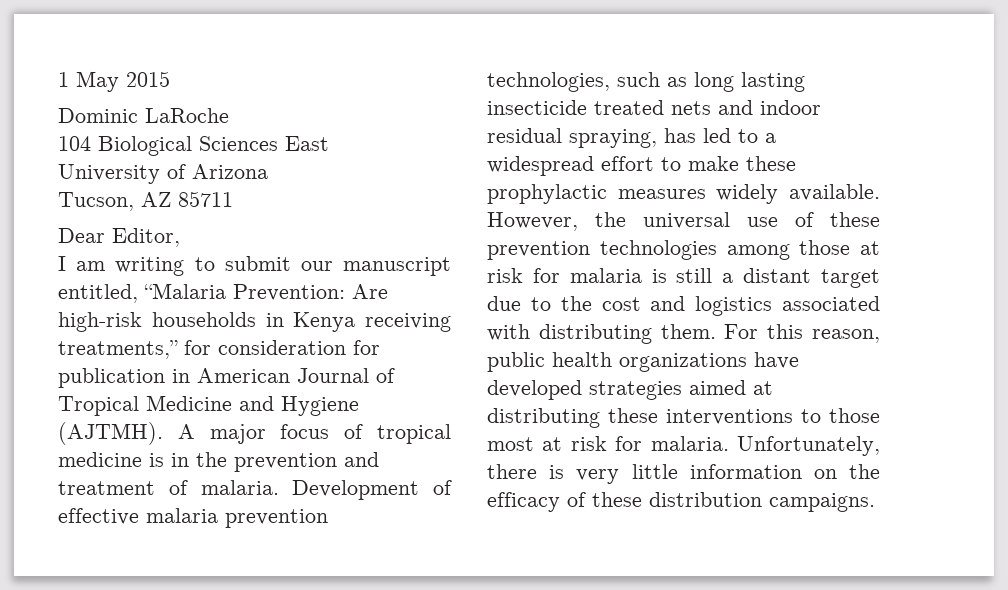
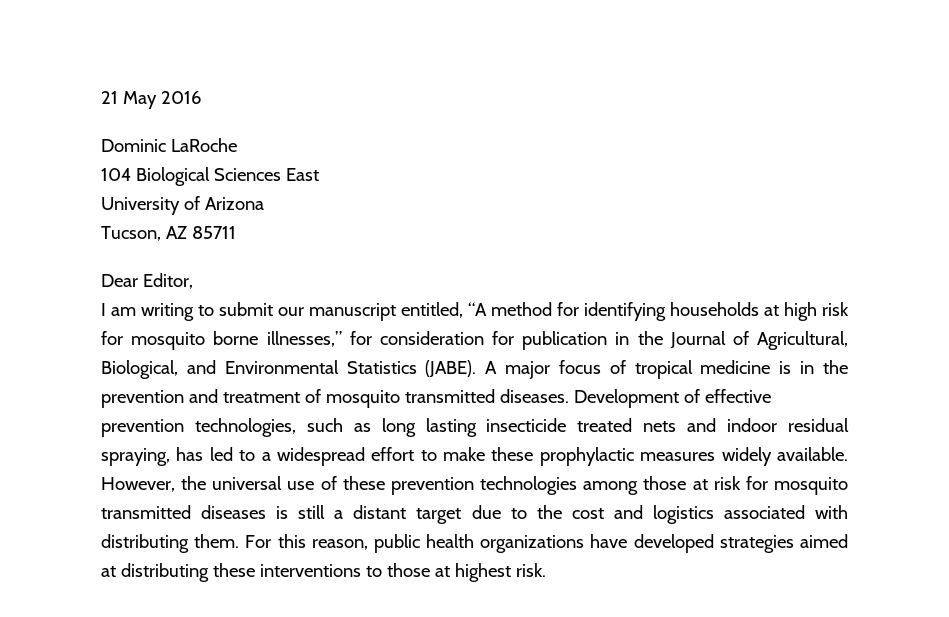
- 1 May 2015
+ 21 May 2016
- I am writing to submit our manuscript entitled, “Malaria Prevention: Are high-risk households in Kenya receiving treatments,” for consideration for publication in American Journal of Tropical Medicine and Hygiene (AJTMH).
+ I am writing to submit our manuscript entitled, “A method for identifying households at high risk for mosquito borne illnesses,” for consideration for publication in the Journal of Agricultural, Biological, and Environmental Statistics (JABE).
- A major focus of tropical medicine is in the prevention and treatment of malaria.
+ A major focus of tropical medicine is in the prevention and treatment of mosquito transmitted diseases.
- Development of effective malaria prevention technologies, such as long lasting insecticide treated nets and indoor residual spraying, has led to a widespread effort to make these prophylactic measures widely available.
+ Development of effective prevention technologies, such as long lasting insecticide treated nets and indoor residual spraying, has led to a widespread effort to make these prophylactic measures widely available.
- However, the universal use of these prevention technologies among those at risk for malaria is still a distant target due to the cost and logistics associated with distributing them.
+ However, the universal use of these prevention technologies among those at risk for mosquito transmitted diseases is still a distant target due to the cost and logistics associated with distributing them.
- For this reason, public health organizations have developed strategies aimed at distributing these interventions to those most at risk for malaria. Unfortunately, there is very little information on the efficacy of these distribution campaigns.
+ For this reason, public health organizations have developed strategies aimed at distributing these interventions to those at highest risk.

